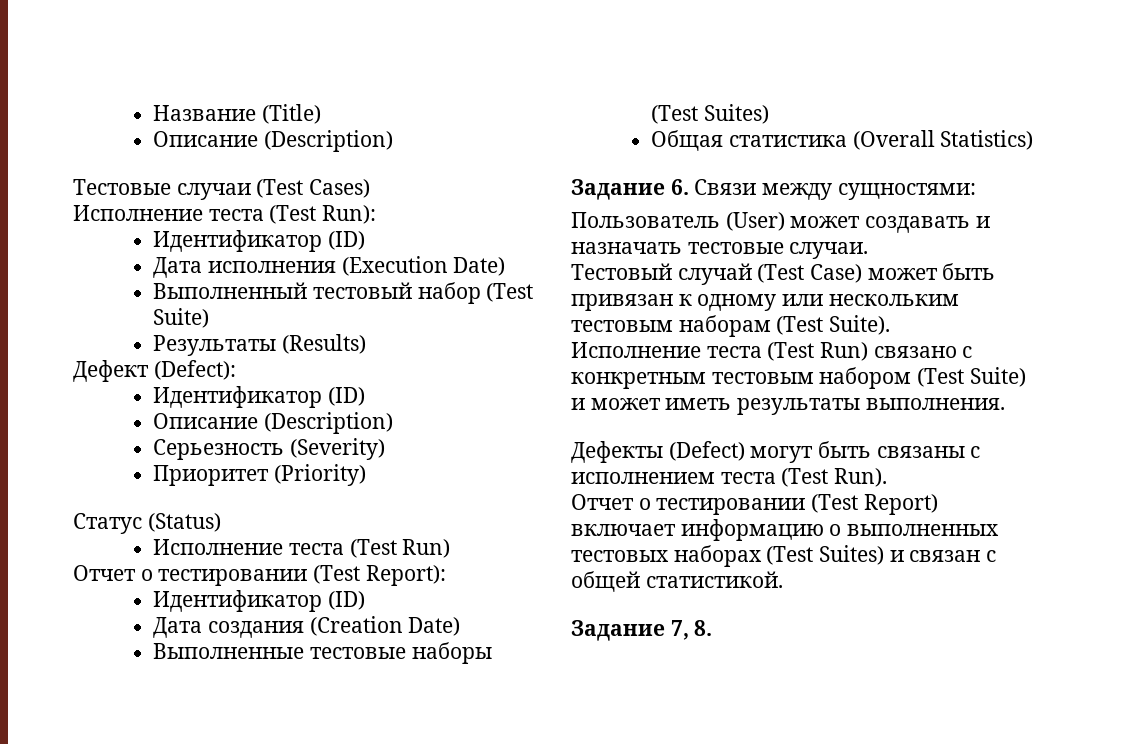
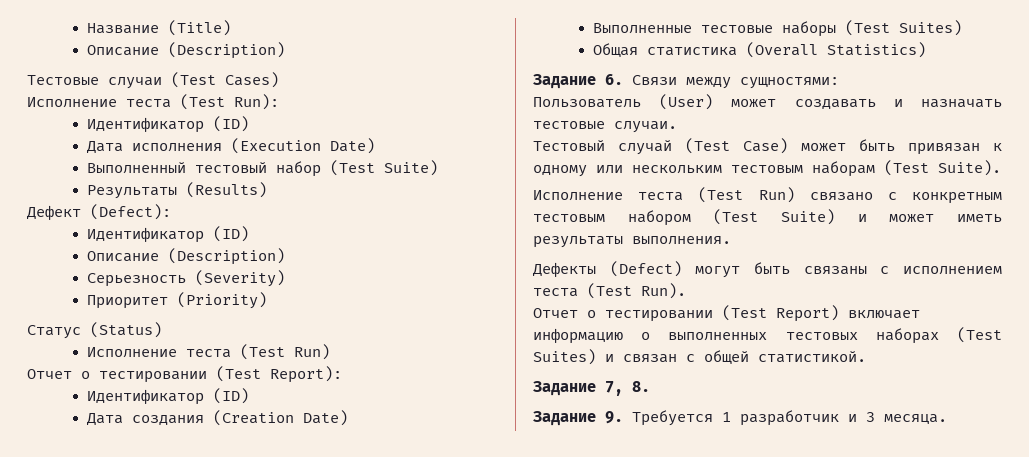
+ Задание 9. Требуется 1 разработчик и 3 месяца.

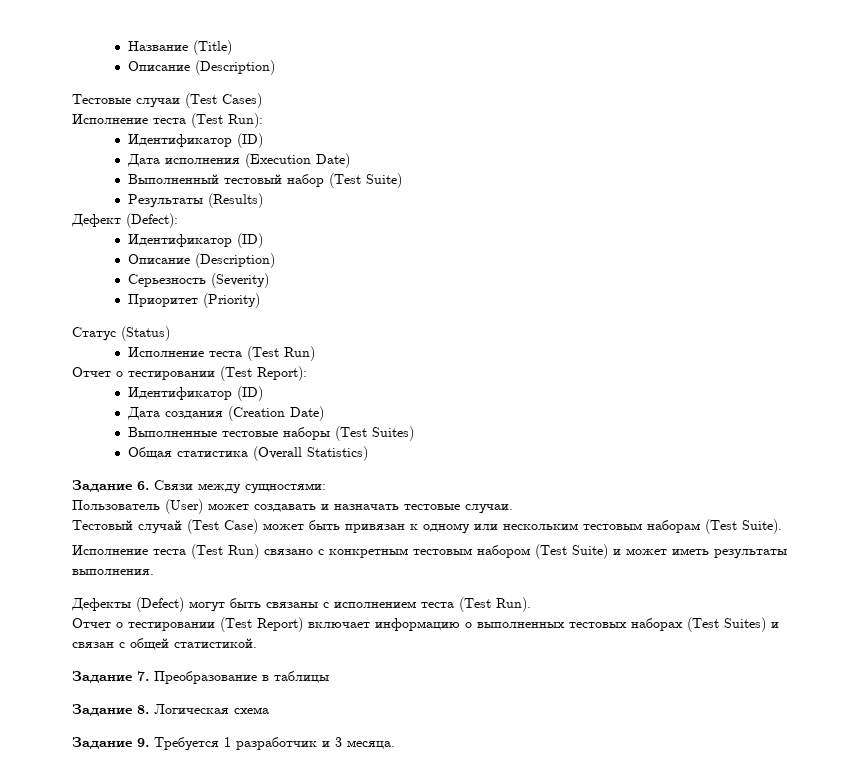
- Задание 7, 8.
+ Задание 7. Преобразование в таблицы
+ Задание 8. Логическая схема

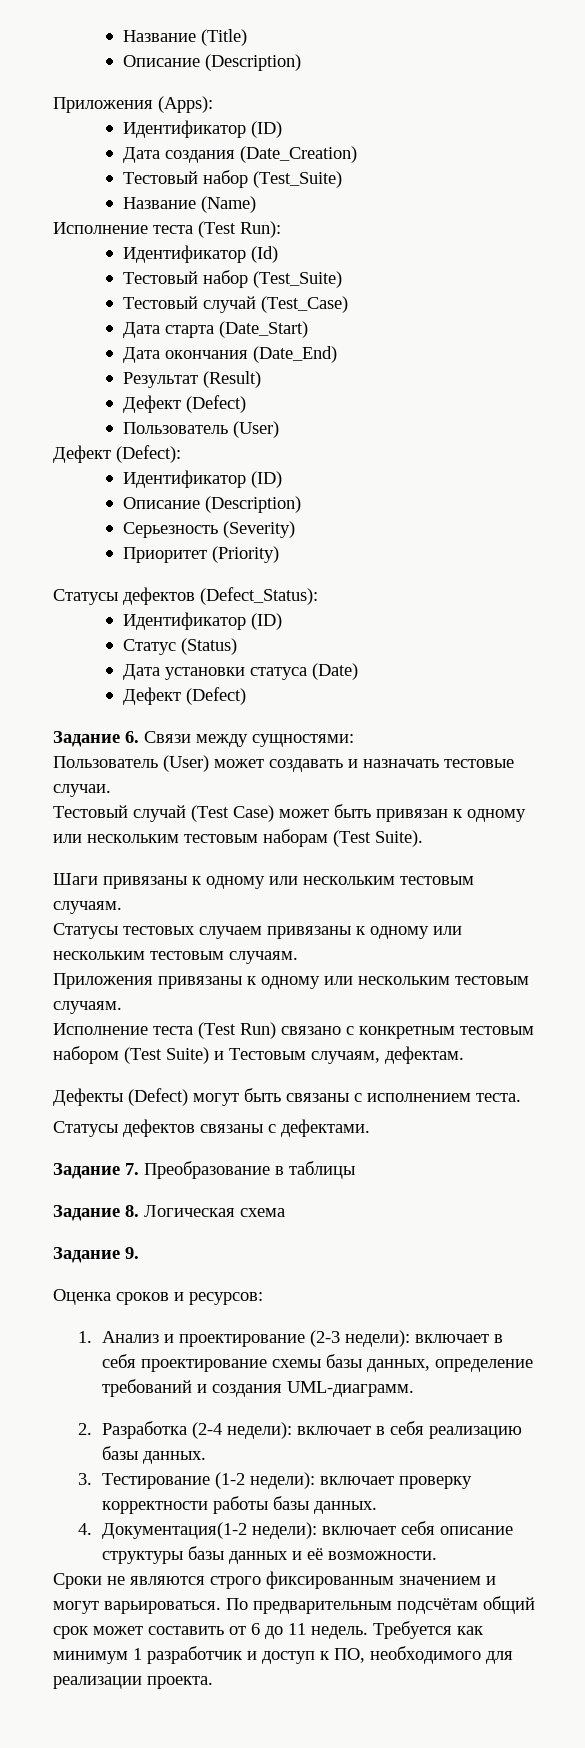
- Тестовые случаи (Test Cases)
+ Приложения (Apps):
+ Идентификатор (ID)
+ Дата создания (Date_Creation)
+ Тестовый набор (Test_Suite)
+ Название (Name)
  Исполнение теста (Test Run):
- Идентификатор (ID)
- Дата исполнения (Execution Date)
- Выполненный тестовый набор (Test Suite)
- Результаты (Results)
+ Идентификатор (Id)
+ Тестовый набор (Test_Suite)
+ Тестовый случай (Test_Case)
+ Дата старта (Date_Start)
+ Дата окончания (Date_End)
+ Результат (Result)
+ Дефект (Defect)
+ Пользователь (User)
+ Статусы дефектов (Defect_Status):
+ Идентификатор (ID)
  Статус (Status)
- Исполнение теста (Test Run)
- Отчет о тестировании (Test Report):
- Идентификатор (ID)
- Дата создания (Creation Date)
- Выполненные тестовые наборы (Test Suites)
- Общая статистика (Overall Statistics)
+ Дата установки статуса (Date)
+ Дефект (Defect)
+ Шаги привязаны к одному или нескольким тестовым случаям.
+ Статусы тестовых случаем привязаны к одному или нескольким тестовым случаям.
+ Приложения привязаны к одному или нескольким тестовым случаям.
- Исполнение теста (Test Run) связано с конкретным тестовым набором (Test Suite) и может иметь результаты выполнения.
+ Исполнение теста (Test Run) связано с конкретным тестовым набором (Test Suite) и Тестовым случаям, дефектам.
- Дефекты (Defect) могут быть связаны с исполнением теста (Test Run).
- Отчет о тестировании (Test Report) включает информацию о выполненных тестовых наборах (Test Suites) и связан с общей статистикой.
+ Дефекты (Defect) могут быть связаны с исполнением теста.
+ Статусы дефектов связаны с дефектами.
- Задание 9. Требуется 1 разработчик и 3 месяца.
+ Задание 9.
+ Оценка сроков и ресурсов:
+ 1. Анализ и проектирование (2-3 недели): включает в себя проектирование схемы базы данных, определение требований и создания UML-диаграмм.
+ 2. Разработка (2-4 недели): включает в себя реализацию базы данных.
+ 3. Тестирование (1-2 недели): включает проверку корректности работы базы данных.
+ 4. Документация(1-2 недели): включает себя описание структуры базы данных и её возможности.
+ Сроки не являются строго фиксированным значением и могут варьироваться. По предварительным подсчётам общий срок может составить от 6 до 11 недель. Требуется как минимум 1 разработчик и доступ к ПО, необходимого для реализации проекта.

